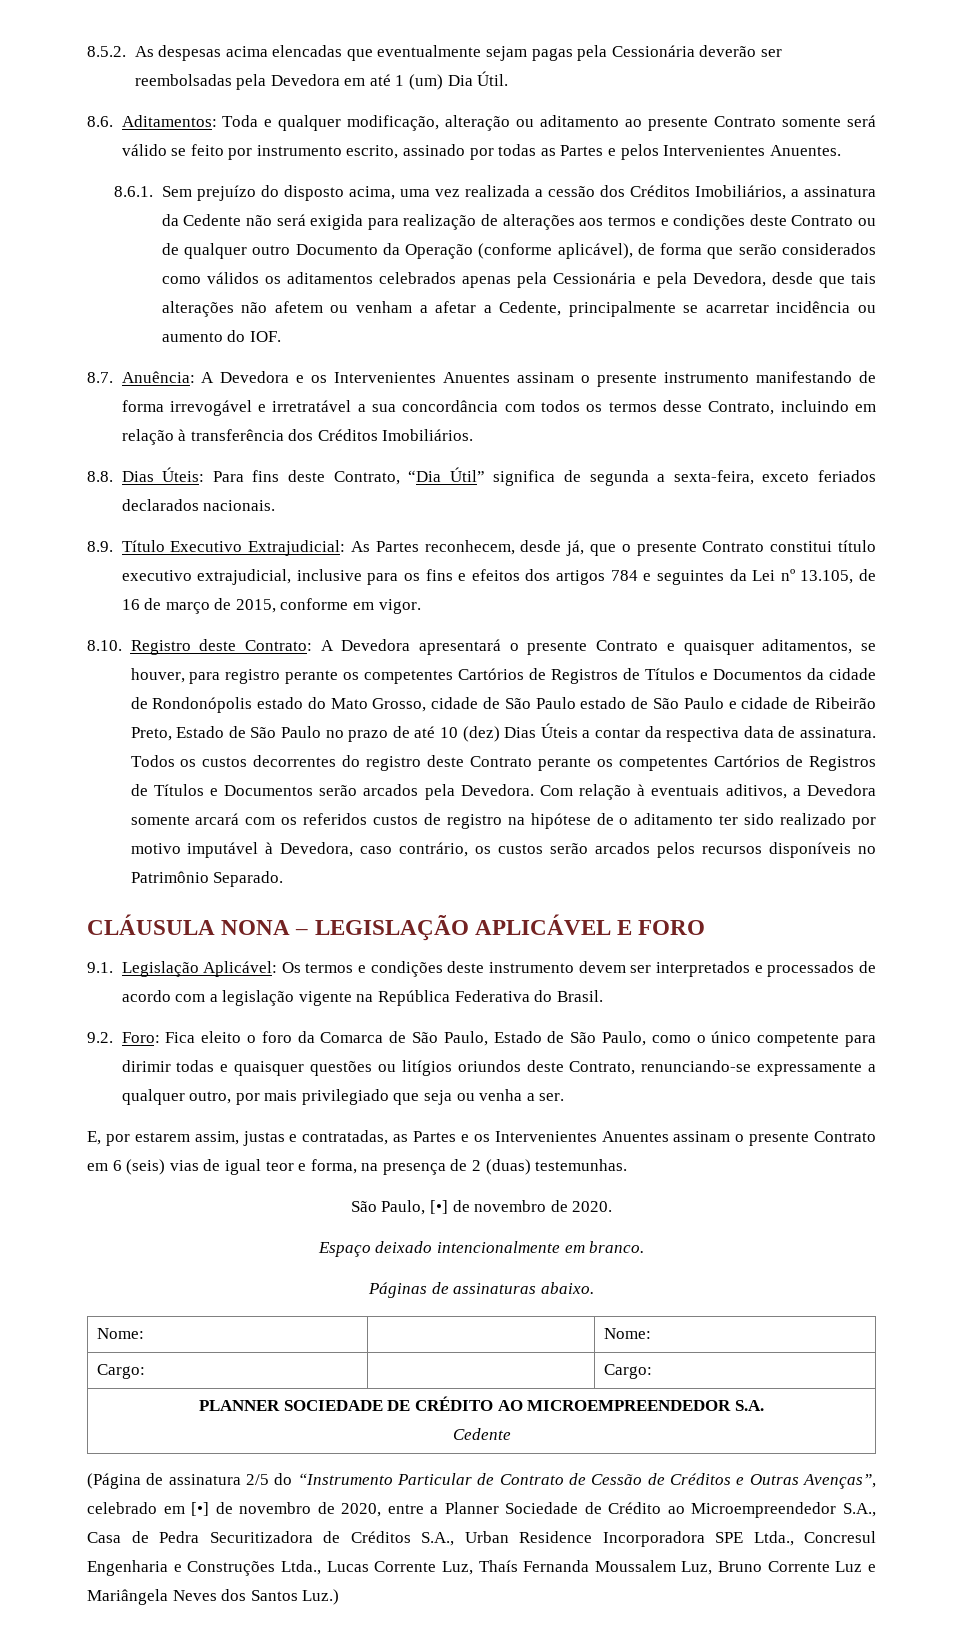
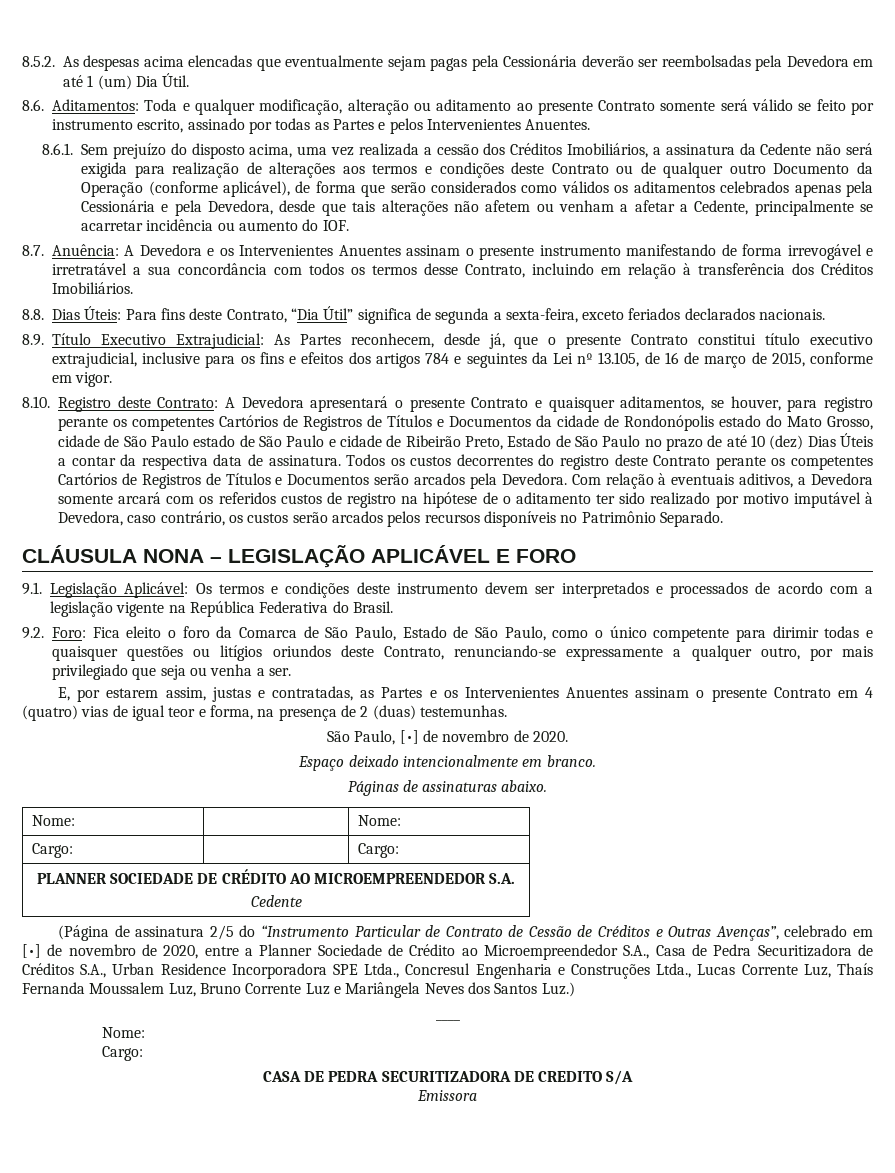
- E, por estarem assim, justas e contratadas, as Partes e os Intervenientes Anuentes assinam o presente Contrato em 6 (seis) vias de igual teor e forma, na presença de 2 (duas) testemunhas.
+ E, por estarem assim, justas e contratadas, as Partes e os Intervenientes Anuentes assinam o presente Contrato em 4 (quatro) vias de igual teor e forma, na presença de 2 (duas) testemunhas.
+ ____
+ Nome:
+ Cargo:
+ CASA DE PEDRA SECURITIZADORA DE CREDITO S/A
+ Emissora

